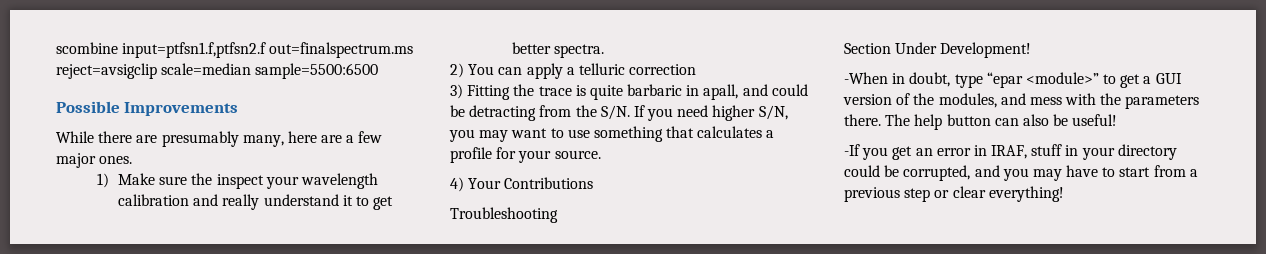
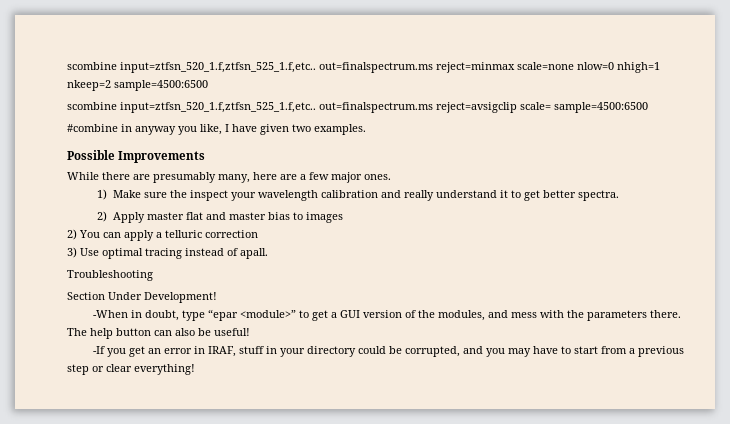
- scombine input=ptfsn1.f,ptfsn2.f out=finalspectrum.ms reject=avsigclip scale=median sample=5500:6500
+ scombine input=ztfsn_520_1.f,ztfsn_525_1.f,etc.. out=finalspectrum.ms reject=minmax scale=none nlow=0 nhigh=1 nkeep=2 sample=4500:6500
+ scombine input=ztfsn_520_1.f,ztfsn_525_1.f,etc.. out=finalspectrum.ms reject=avsigclip scale= sample=4500:6500
+ #combine in anyway you like, I have given two examples.
+ 2) Apply master flat and master bias to images
- 3) Fitting the trace is quite barbaric in apall, and could be detracting from the S/N. If you need higher S/N, you may want to use something that calculates a profile for your source.
- 4) Your Contributions
+ 3) Use optimal tracing instead of apall.

